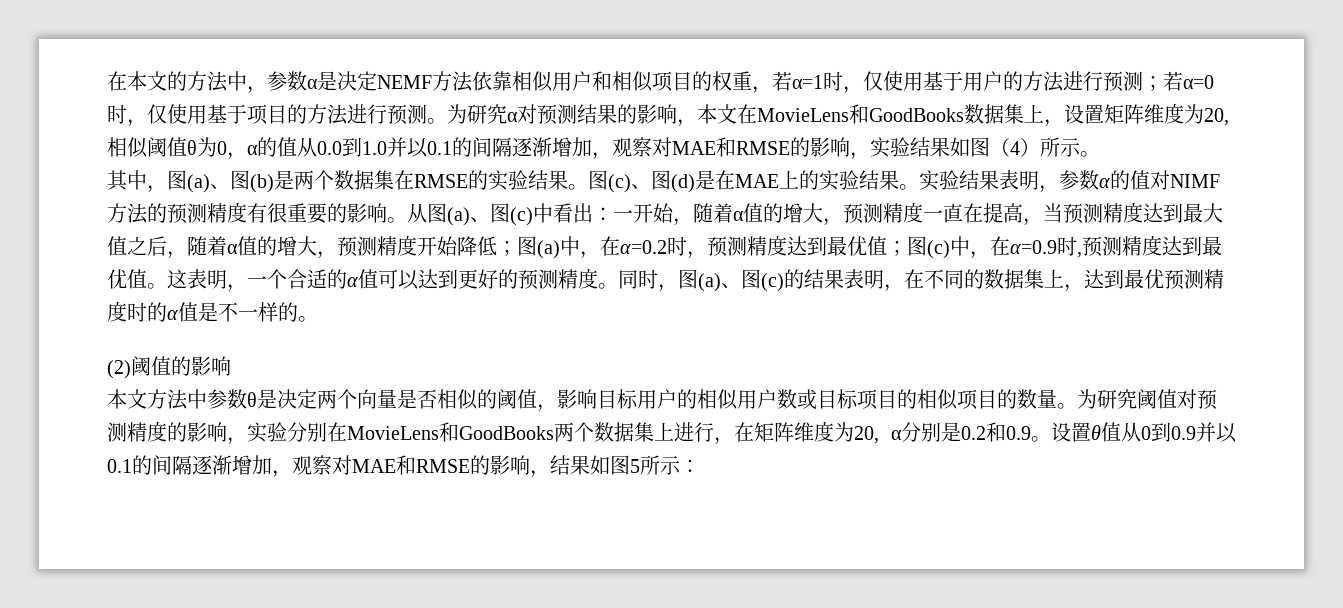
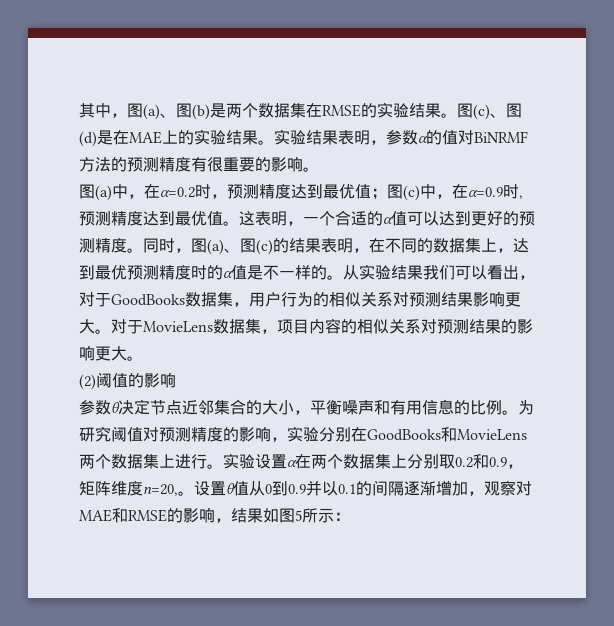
- 在本文的方法中，参数α是决定NEMF方法依靠相似用户和相似项目的权重，若α=1时，仅使用基于用户的方法进行预测；若α=0时，仅使用基于项目的方法进行预测。为研究α对预测结果的影响，本文在MovieLens和GoodBooks数据集上，设置矩阵维度为20,相似阈值θ为0，α的值从0.0到1.0并以0.1的间隔逐渐增加，观察对MAE和RMSE的影响，实验结果如图（4）所示。
- 实验结果表明，参数α的值对NIMF方法的预测精度有很重要的影响。从图(a)、图(c)中看出：一开始，随着α值的增大，预测精度一直在提高，当预测精度达到最大值之后，随着α值的增大，预测精度开始降低；图(a)中，在α=0.2时，预测精度达到最优值；图(c)中，在α=0.9时,预测精度达到最优值。
+ 实验结果表明，参数α的值对BiNRMF方法的预测精度有很重要的影响。
+ 图(a)中，在α=0.2时，预测精度达到最优值；图(c)中，在α=0.9时,预测精度达到最优值。
- 同时，图(a)、图(c)的结果表明，在不同的数据集上，达到最优预测精度时的α值是不一样的。
+ 同时，图(a)、图(c)的结果表明，在不同的数据集上，达到最优预测精度时的α值是不一样的。从实验结果我们可以看出，对于GoodBooks数据集，用户行为的相似关系对预测结果影响更大。对于MovieLens数据集，项目内容的相似关系对预测结果的影响更大。
  (2)阈值的影响
- 本文方法中参数θ是决定两个向量是否相似的阈值，影响目标用户的相似用户数或目标项目的相似项目的数量。
+ 参数θ决定节点近邻集合的大小，平衡噪声和有用信息的比例。
- 为研究阈值对预测精度的影响，实验分别在MovieLens和GoodBooks两个数据集上进行，在矩阵维度为20, α分别是0.2和0.9。
+ 为研究阈值对预测精度的影响，实验分别在GoodBooks和MovieLens两个数据集上进行。实验设置α在两个数据集上分别取0.2和0.9，矩阵维度n=20,。

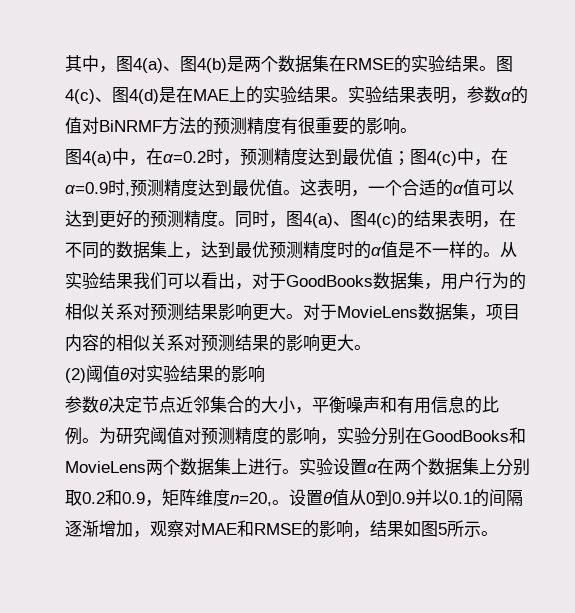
- 其中，图(a)、图(b)是两个数据集在RMSE的实验结果。
+ 其中，图4(a)、图4(b)是两个数据集在RMSE的实验结果。
- 图(c)、图(d)是在MAE上的实验结果。
+ 图4(c)、图4(d)是在MAE上的实验结果。
- 图(a)中，在α=0.2时，预测精度达到最优值；图(c)中，在α=0.9时,预测精度达到最优值。
+ 图4(a)中，在α=0.2时，预测精度达到最优值；图4(c)中，在α=0.9时,预测精度达到最优值。
- 同时，图(a)、图(c)的结果表明，在不同的数据集上，达到最优预测精度时的α值是不一样的。
+ 同时，图4(a)、图4(c)的结果表明，在不同的数据集上，达到最优预测精度时的α值是不一样的。
- (2)阈值的影响
+ (2)阈值θ对实验结果的影响
- 设置θ值从0到0.9并以0.1的间隔逐渐增加，观察对MAE和RMSE的影响，结果如图5所示：
+ 设置θ值从0到0.9并以0.1的间隔逐渐增加，观察对MAE和RMSE的影响，结果如图5所示。

